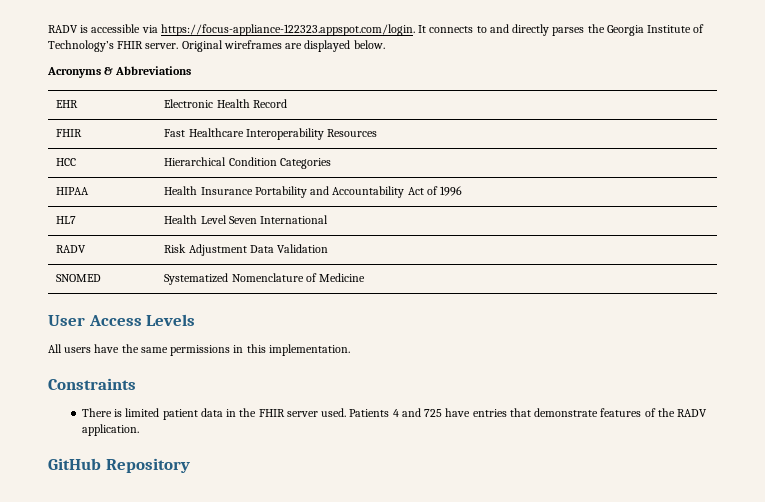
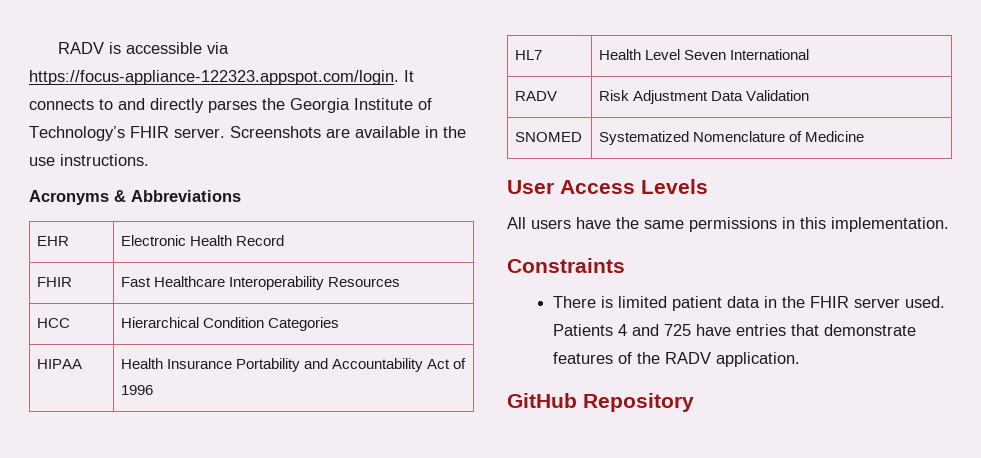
- Original wireframes are displayed below.
+ Screenshots are available in the use instructions.

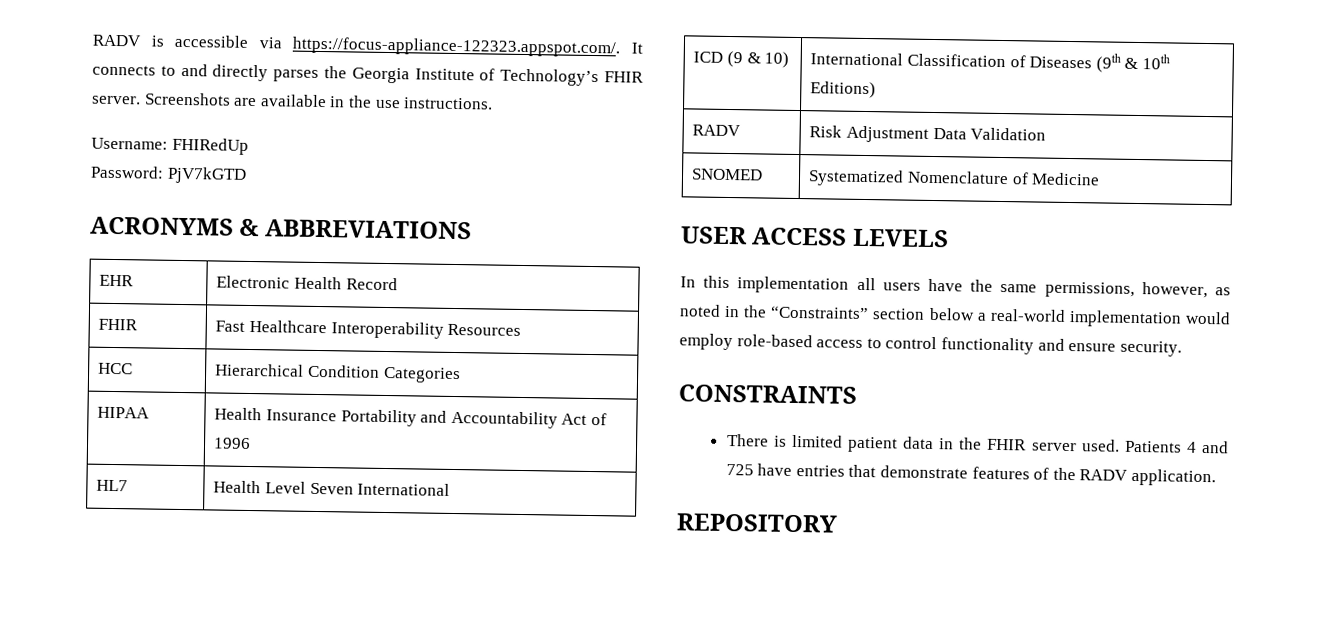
- RADV is accessible via https://focus-appliance-122323.appspot.com/login. It connects to and directly parses the Georgia Institute of Technology’s FHIR server.
+ RADV is accessible via https://focus-appliance-122323.appspot.com/. It connects to and directly parses the Georgia Institute of Technology’s FHIR server.
- Acronyms & Abbreviations
+ Username: FHIRedUp
+ Password: PjV7kGTD
+ ACRONYMS & ABBREVIATIONS
+ ICD (9 & 10) | International Classification of Diseases (9th & 10th Editions)
- User Access Levels
- All users have the same permissions in this implementation.
- Constraints
+ USER ACCESS LEVELS
+ In this implementation all users have the same permissions, however, as noted in the “Constraints” section below a real-world implementation would employ role-based access to control functionality and ensure security.
+ CONSTRAINTS
- GitHub Repository
+ REPOSITORY

